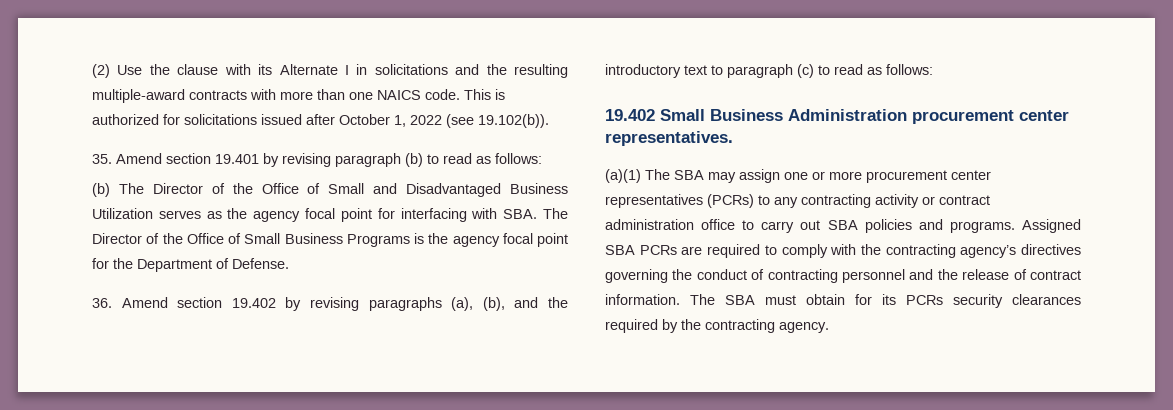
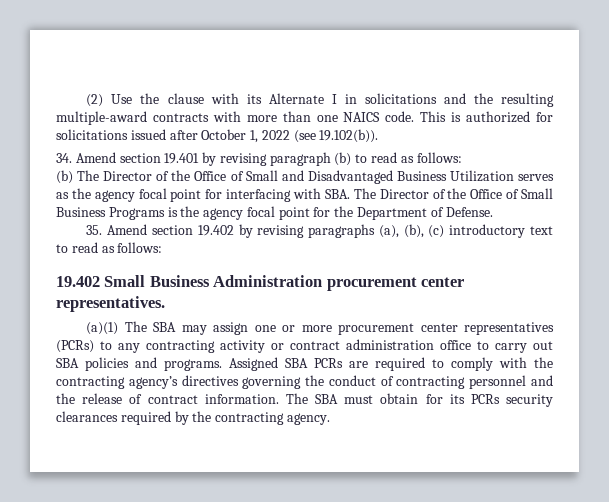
- 35. Amend section 19.401 by revising paragraph (b) to read as follows:
+ 34. Amend section 19.401 by revising paragraph (b) to read as follows:
- 36. Amend section 19.402 by revising paragraphs (a), (b), and the introductory text to paragraph (c) to read as follows:
+ 35. Amend section 19.402 by revising paragraphs (a), (b), (c) introductory text to read as follows:

